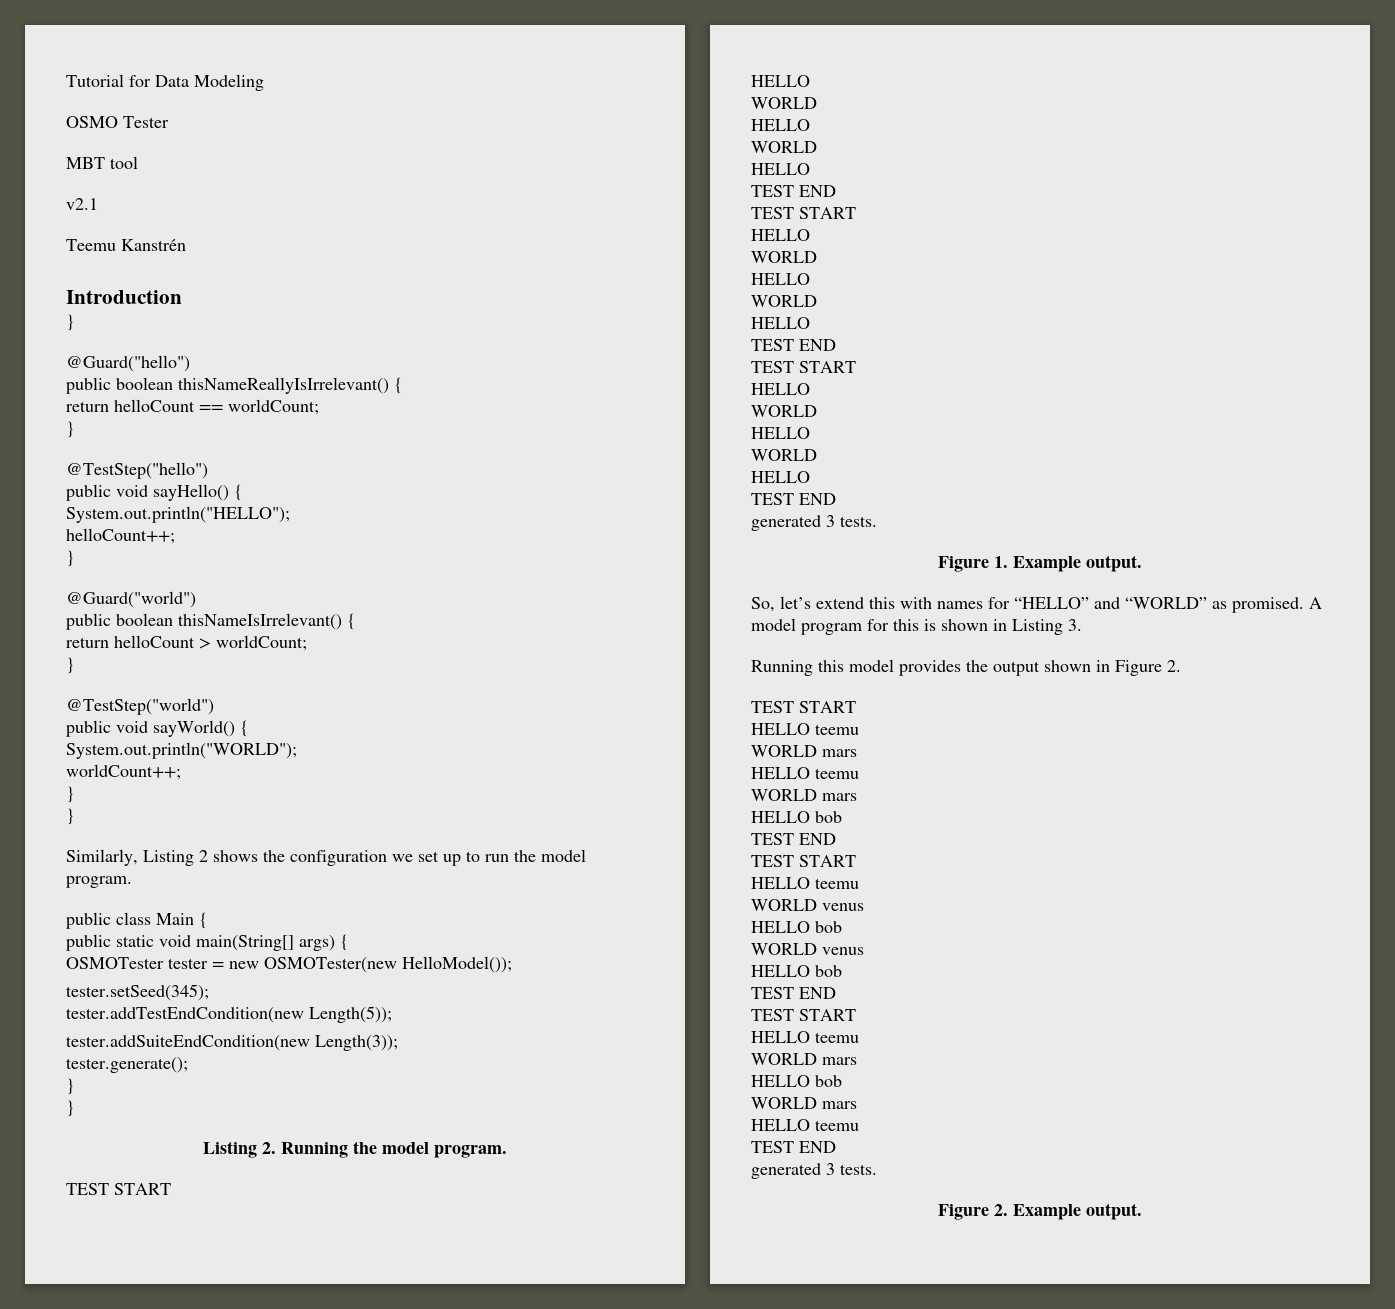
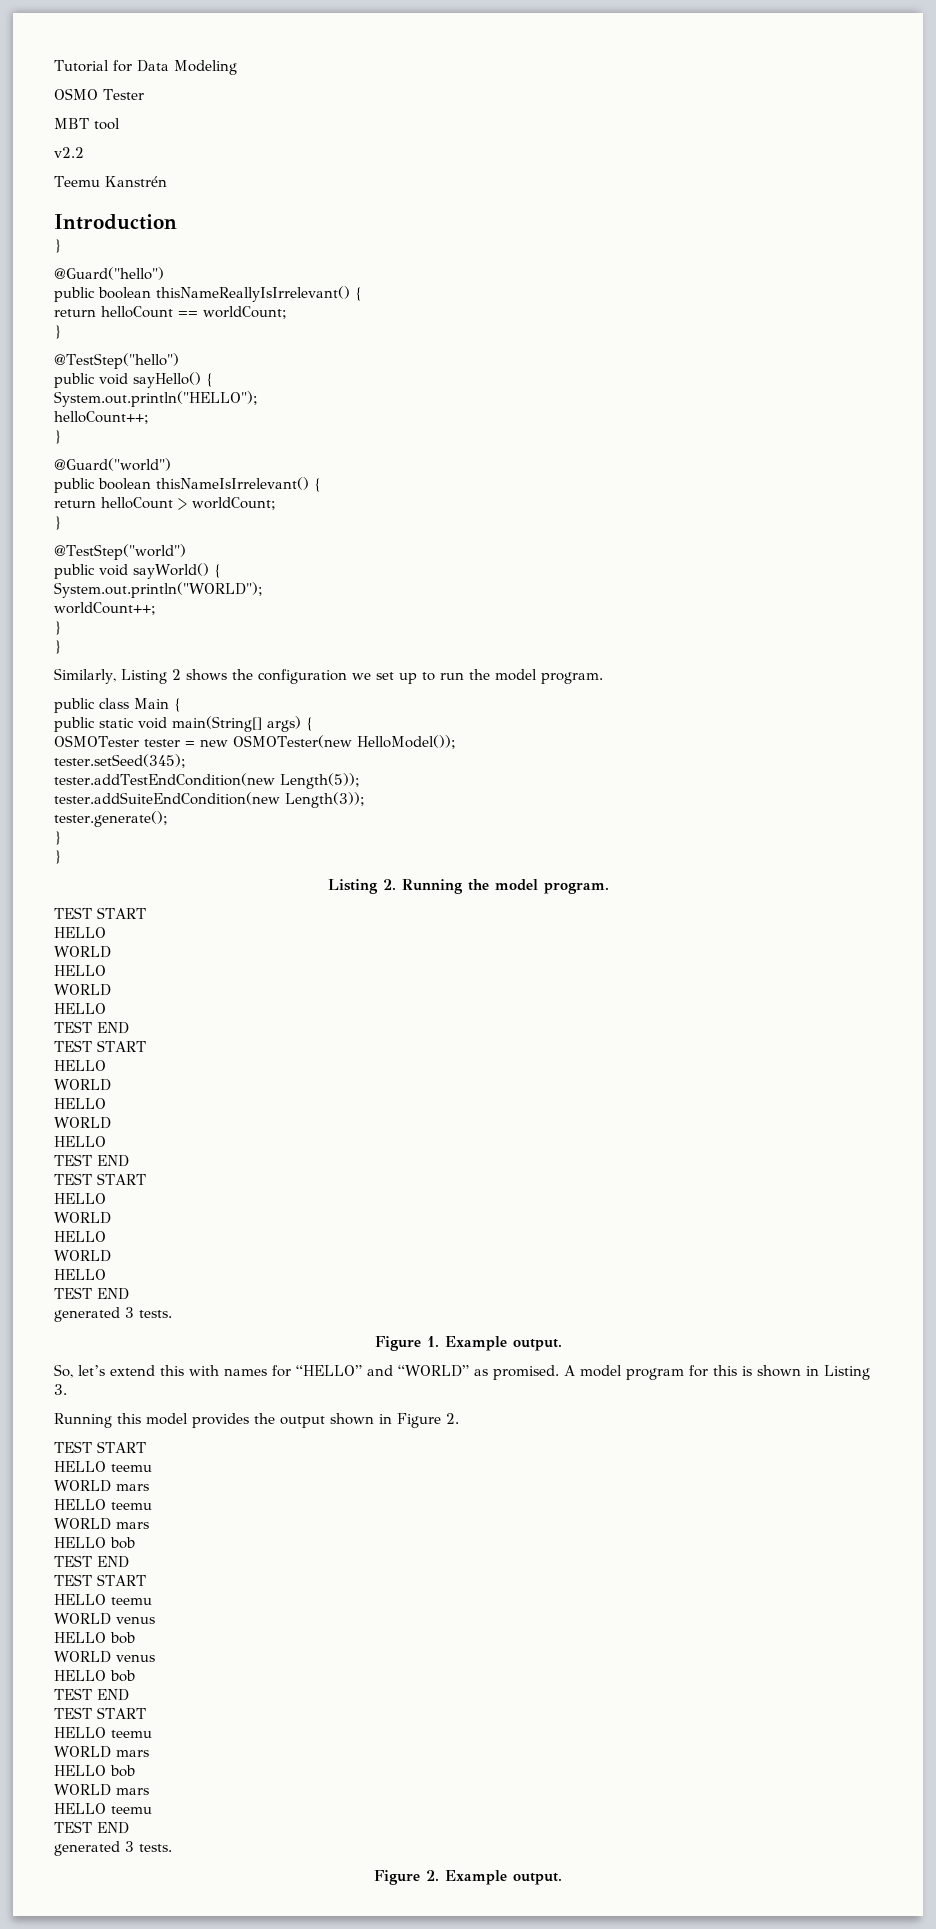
- v2.1
+ v2.2

